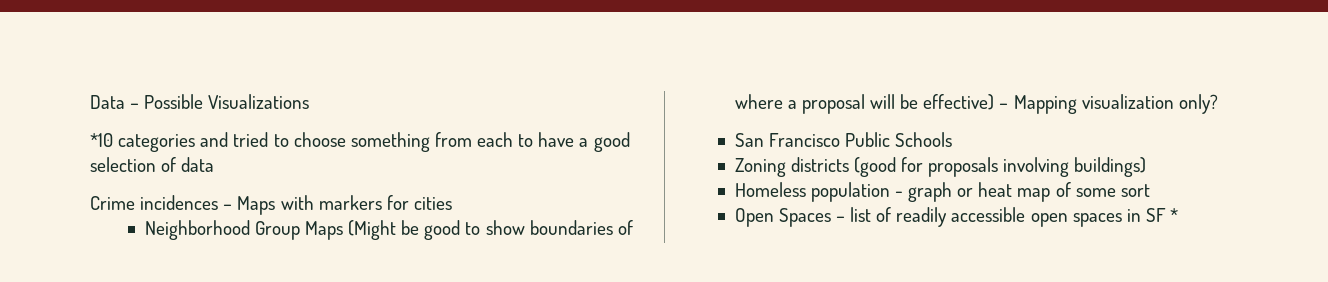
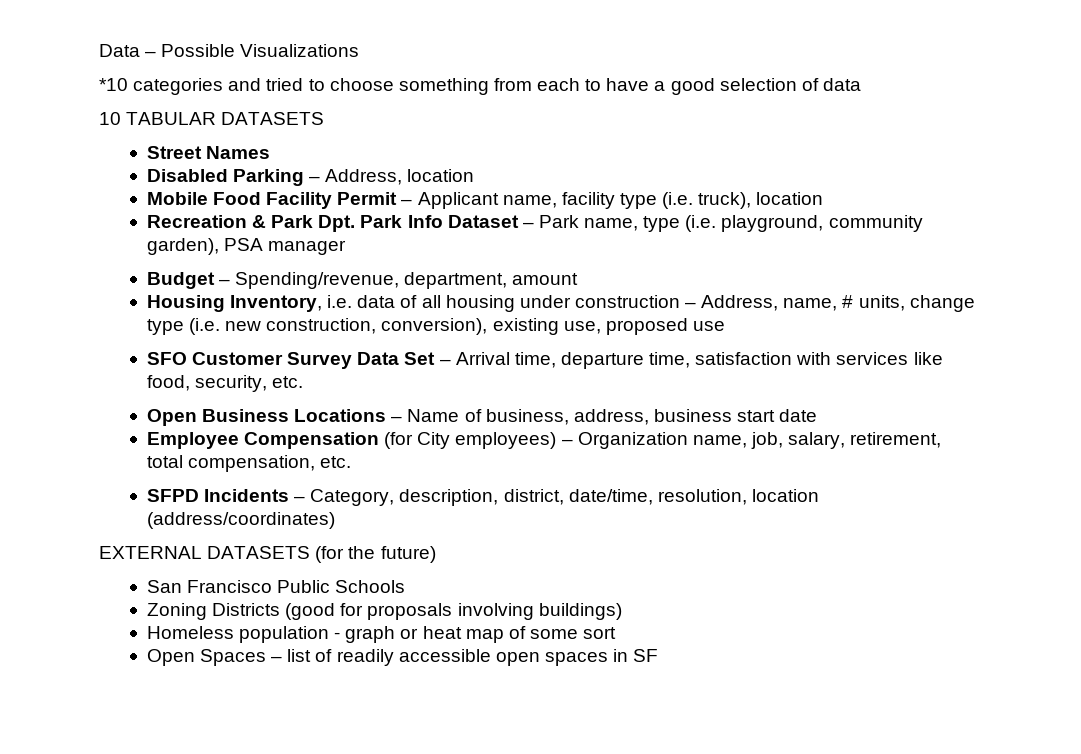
- Crime incidences – Maps with markers for cities
- Neighborhood Group Maps (Might be good to show boundaries of where a proposal will be effective) – Mapping visualization only?
+ 10 TABULAR DATASETS
+ Street Names
+ Disabled Parking – Address, location
+ Mobile Food Facility Permit – Applicant name, facility type (i.e. truck), location
+ Recreation & Park Dpt. Park Info Dataset – Park name, type (i.e. playground, community garden), PSA manager
+ Budget – Spending/revenue, department, amount
+ Housing Inventory, i.e. data of all housing under construction – Address, name, # units, change type (i.e. new construction, conversion), existing use, proposed use
+ SFO Customer Survey Data Set – Arrival time, departure time, satisfaction with services like food, security, etc.
+ Open Business Locations – Name of business, address, business start date
+ Employee Compensation (for City employees) – Organization name, job, salary, retirement, total compensation, etc.
+ SFPD Incidents – Category, description, district, date/time, resolution, location (address/coordinates)
+ EXTERNAL DATASETS (for the future)
- Zoning districts (good for proposals involving buildings)
+ Zoning Districts (good for proposals involving buildings)
- Open Spaces – list of readily accessible open spaces in SF *
+ Open Spaces – list of readily accessible open spaces in SF

